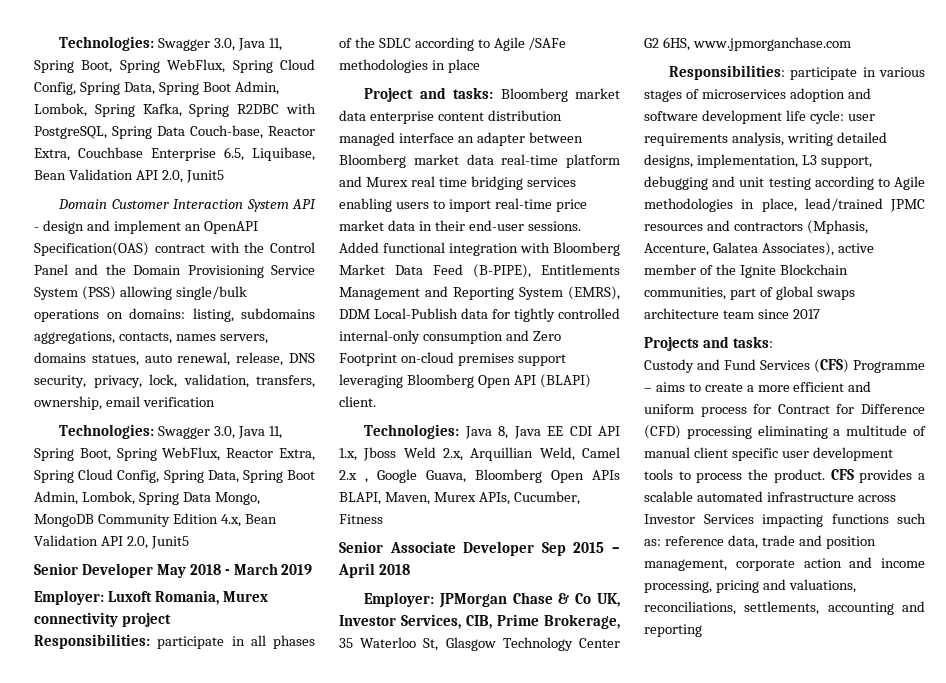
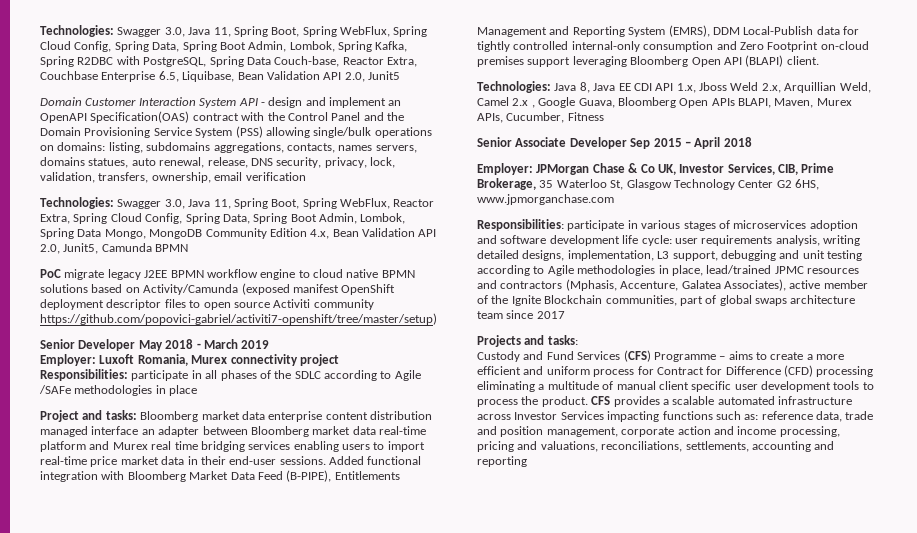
- Technologies: Swagger 3.0, Java 11, Spring Boot, Spring WebFlux, Reactor Extra, Spring Cloud Config, Spring Data, Spring Boot Admin, Lombok, Spring Data Mongo, MongoDB Community Edition 4.x, Bean Validation API 2.0, Junit5
+ Technologies: Swagger 3.0, Java 11, Spring Boot, Spring WebFlux, Reactor Extra, Spring Cloud Config, Spring Data, Spring Boot Admin, Lombok, Spring Data Mongo, MongoDB Community Edition 4.x, Bean Validation API 2.0, Junit5, Camunda BPMN
+ PoC migrate legacy J2EE BPMN workflow engine to cloud native BPMN solutions based on Activity/Camunda (exposed manifest OpenShift deployment descriptor files to open source Activiti community https://github.com/popovici-gabriel/activiti7-openshift/tree/master/setup)

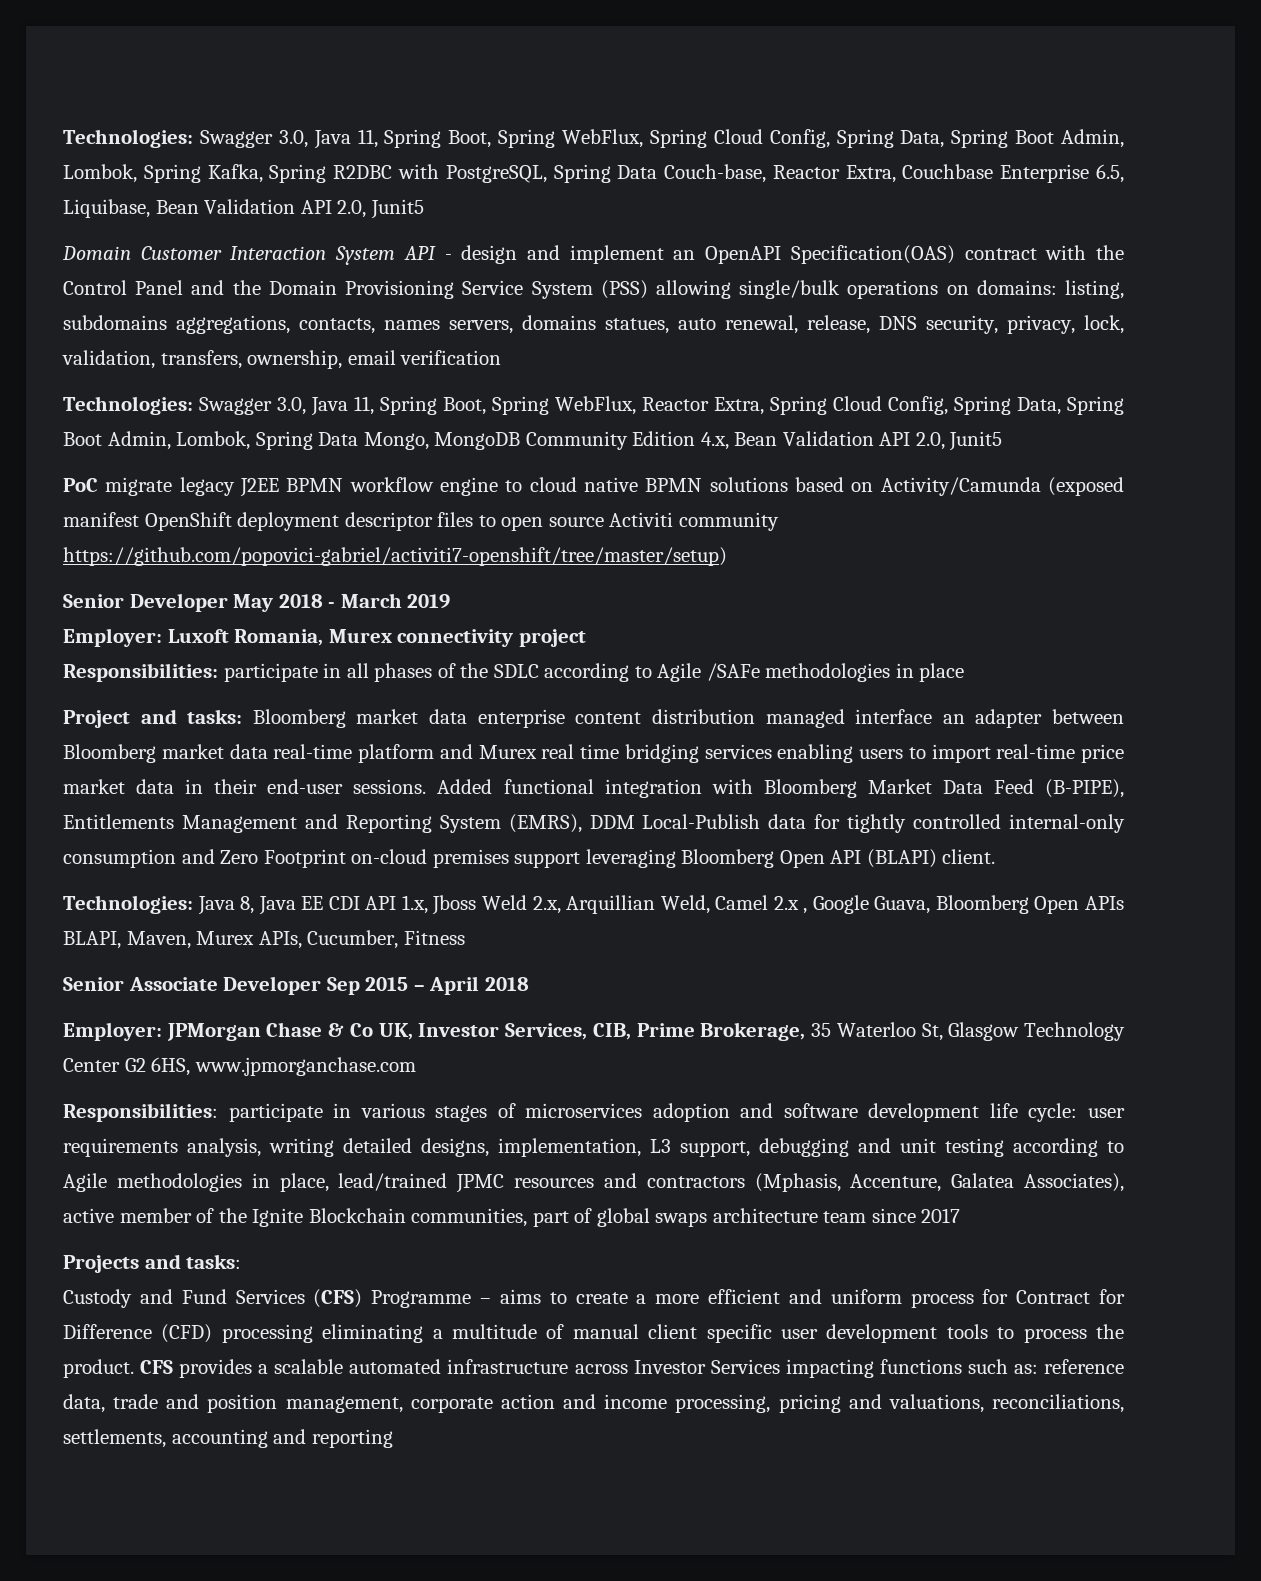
- Technologies: Swagger 3.0, Java 11, Spring Boot, Spring WebFlux, Reactor Extra, Spring Cloud Config, Spring Data, Spring Boot Admin, Lombok, Spring Data Mongo, MongoDB Community Edition 4.x, Bean Validation API 2.0, Junit5, Camunda BPMN
+ Technologies: Swagger 3.0, Java 11, Spring Boot, Spring WebFlux, Reactor Extra, Spring Cloud Config, Spring Data, Spring Boot Admin, Lombok, Spring Data Mongo, MongoDB Community Edition 4.x, Bean Validation API 2.0, Junit5

